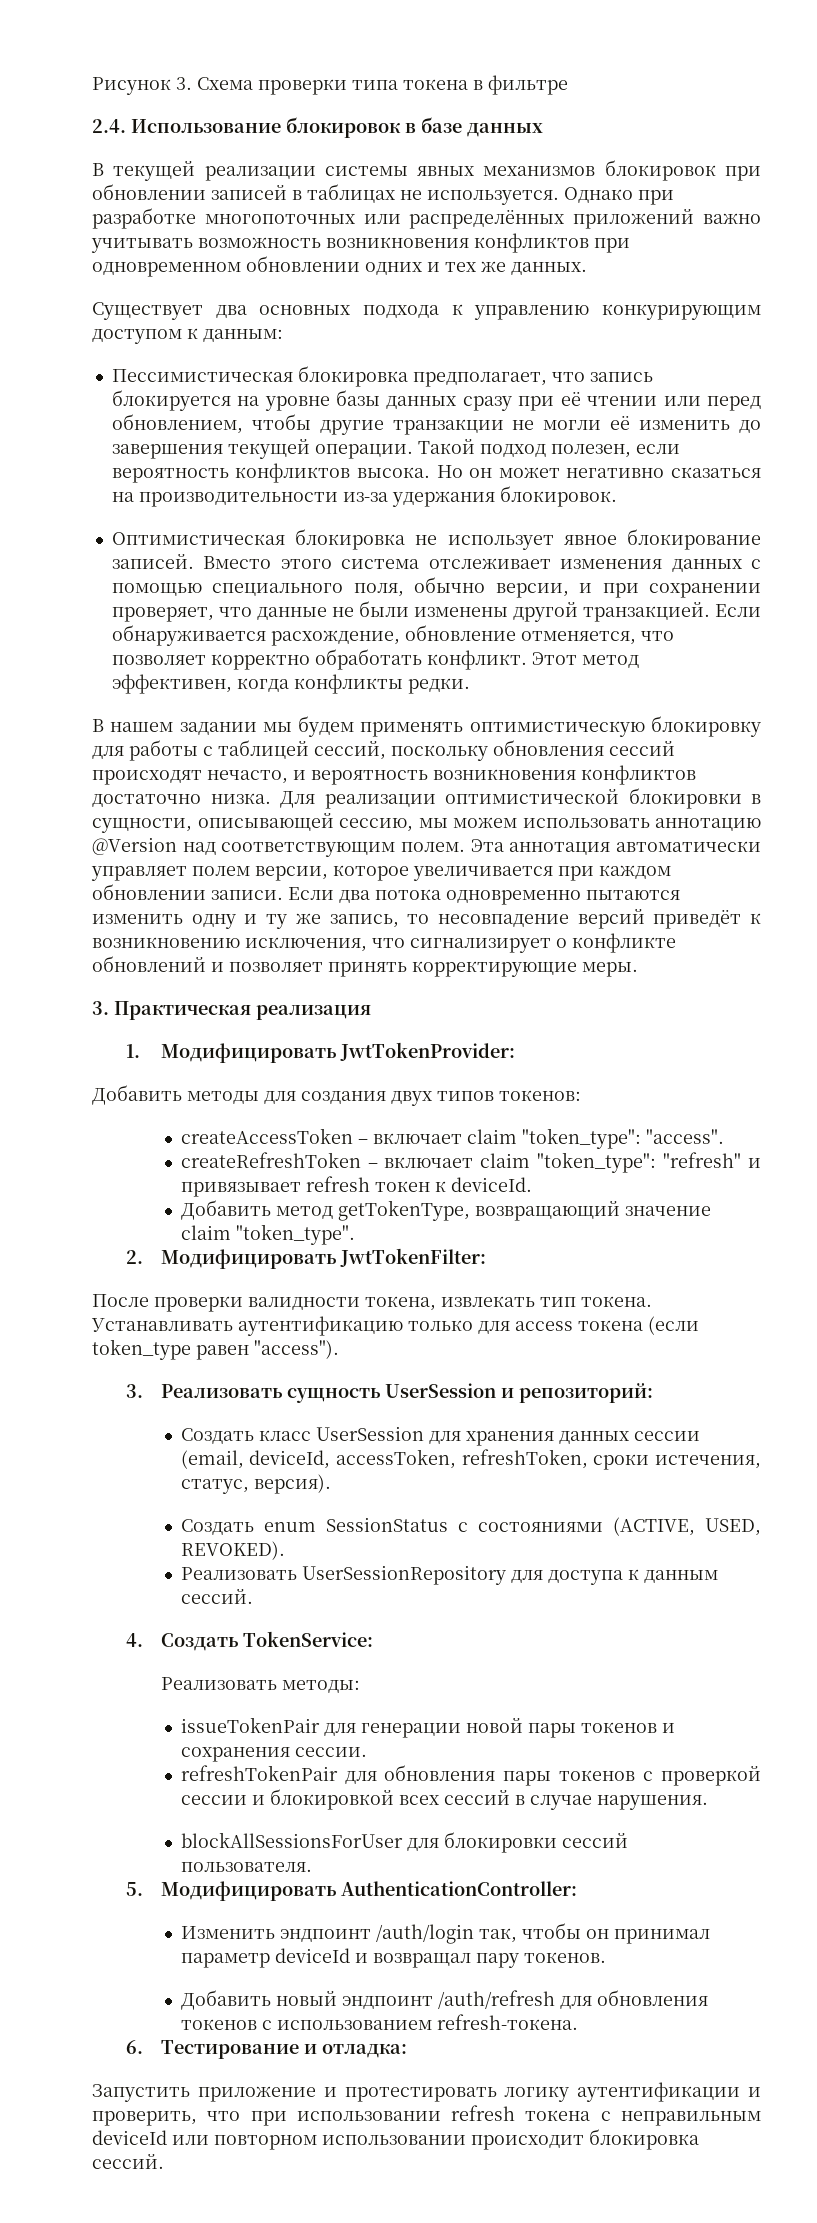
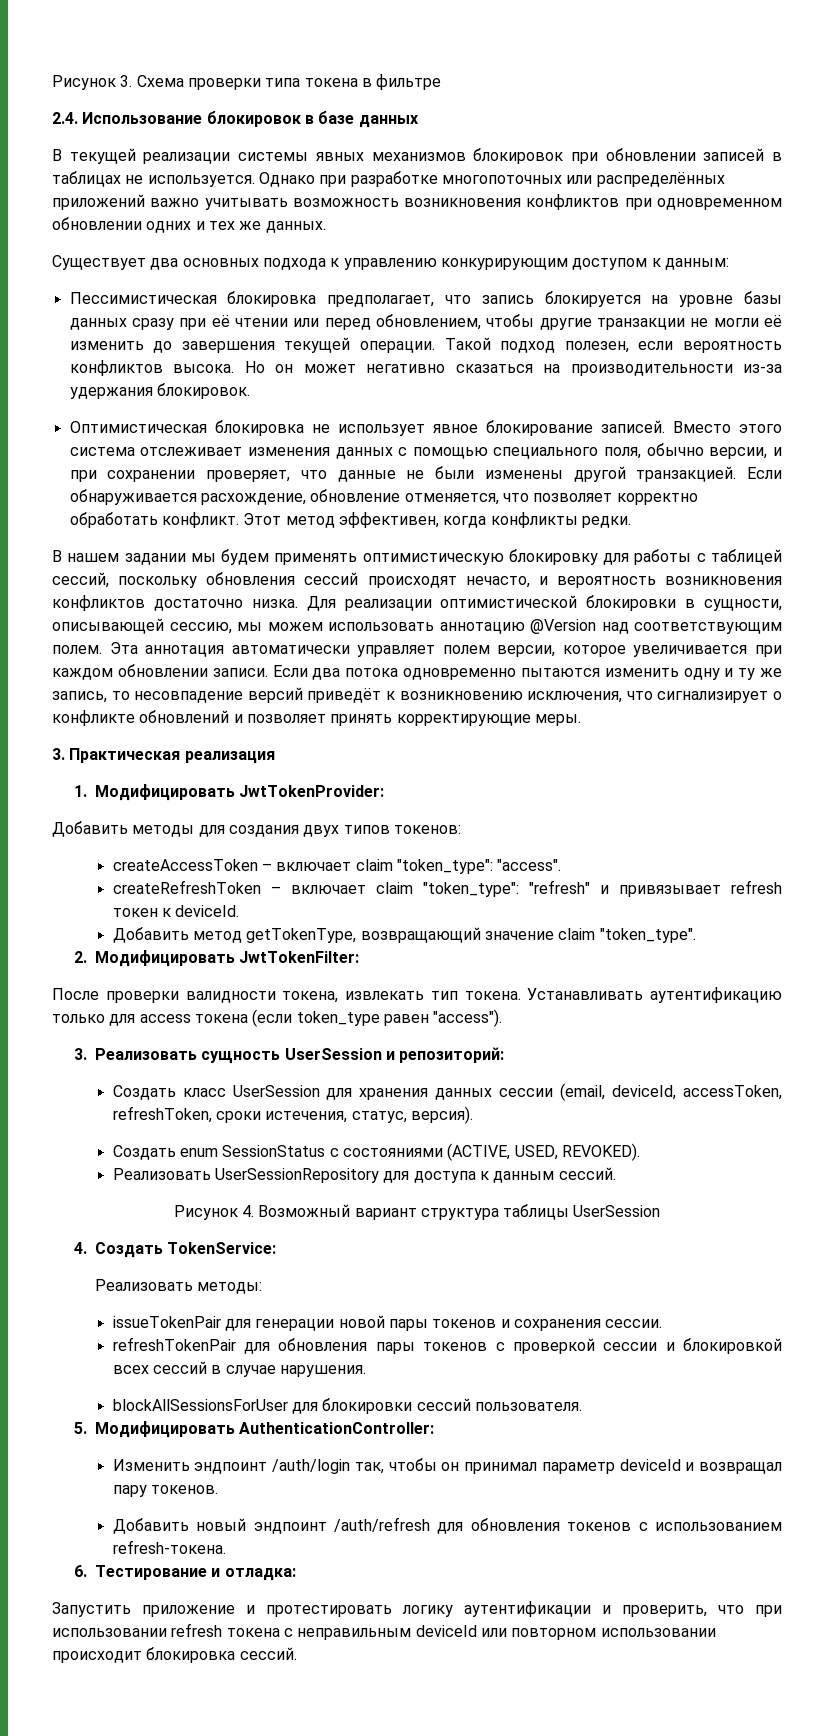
+ Рисунок 4. Возможный вариант структура таблицы UserSession

